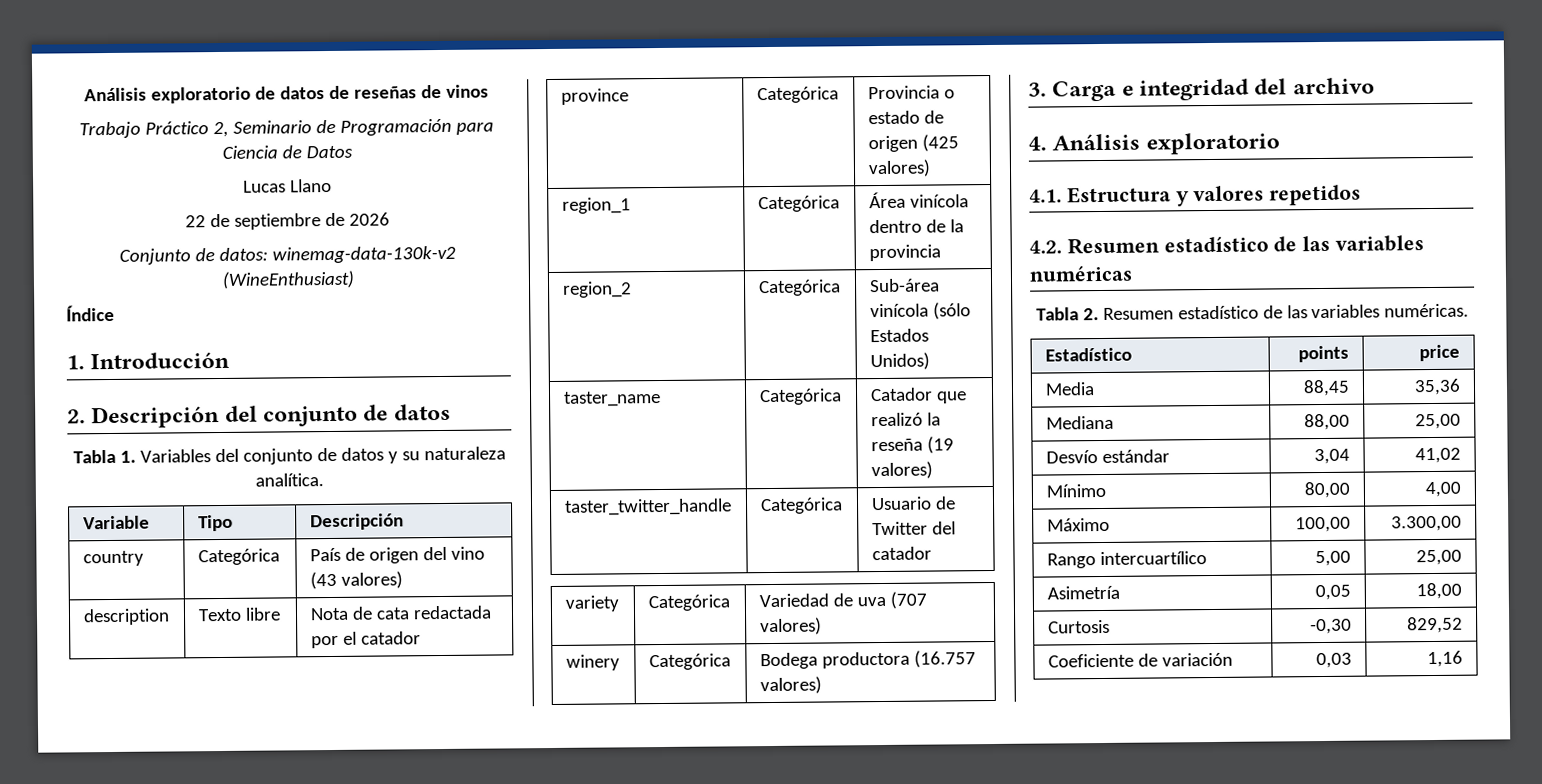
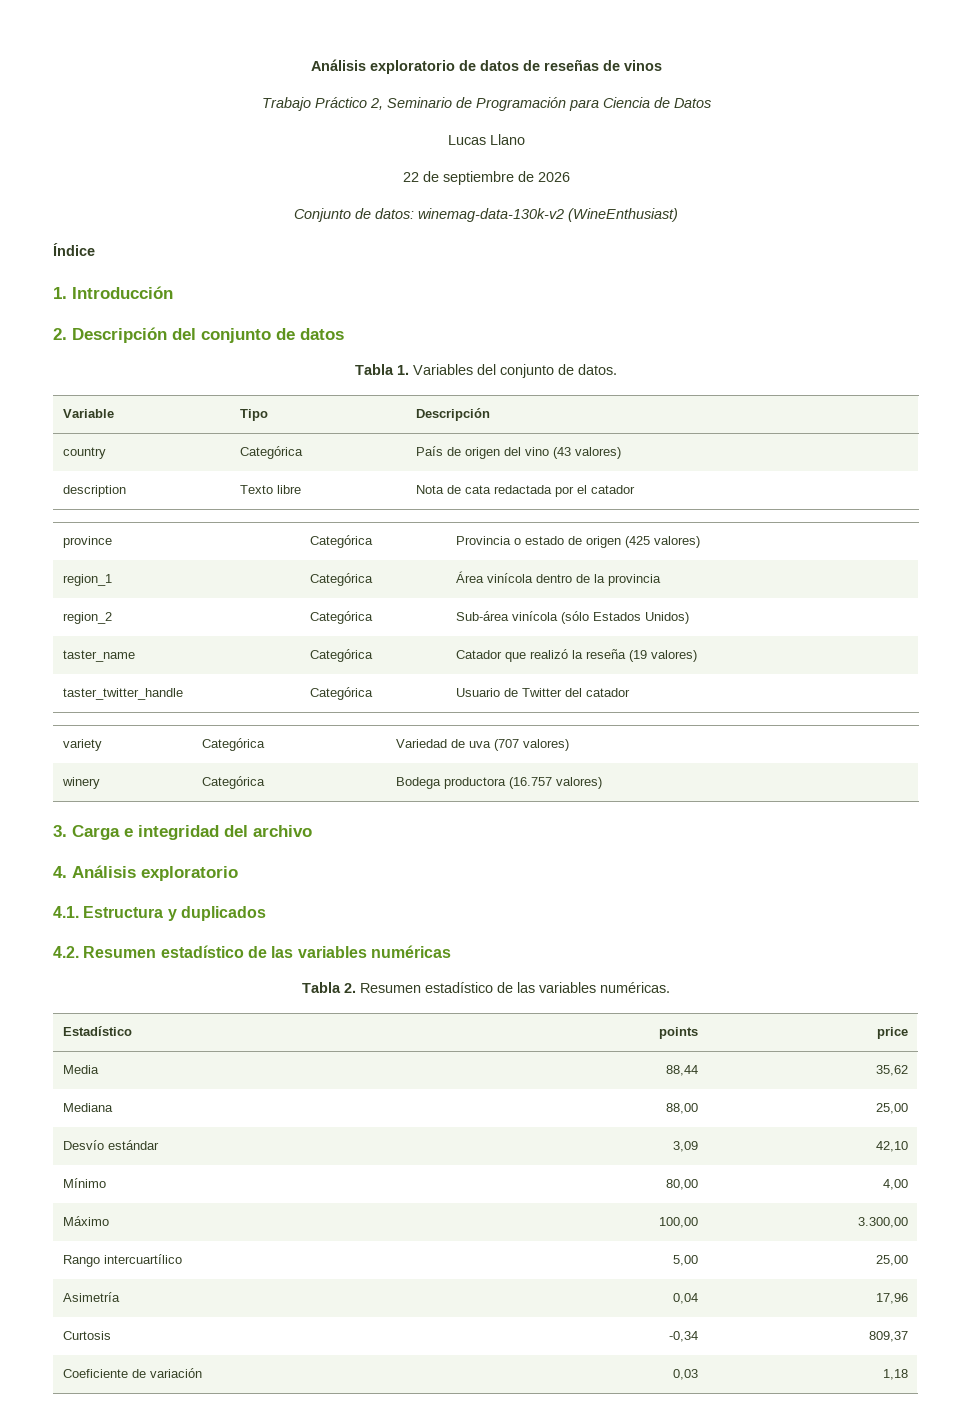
- Tabla 1. Variables del conjunto de datos y su naturaleza analítica.
+ Tabla 1. Variables del conjunto de datos.
- 4.1. Estructura y valores repetidos
+ 4.1. Estructura y duplicados
- Media | 88,45 | 35,36
+ Media | 88,44 | 35,62
- Desvío estándar | 3,04 | 41,02
+ Desvío estándar | 3,09 | 42,10
- Asimetría | 0,05 | 18,00
+ Asimetría | 0,04 | 17,96
- Curtosis | -0,30 | 829,52
+ Curtosis | -0,34 | 809,37
- Coeficiente de variación | 0,03 | 1,16
+ Coeficiente de variación | 0,03 | 1,18

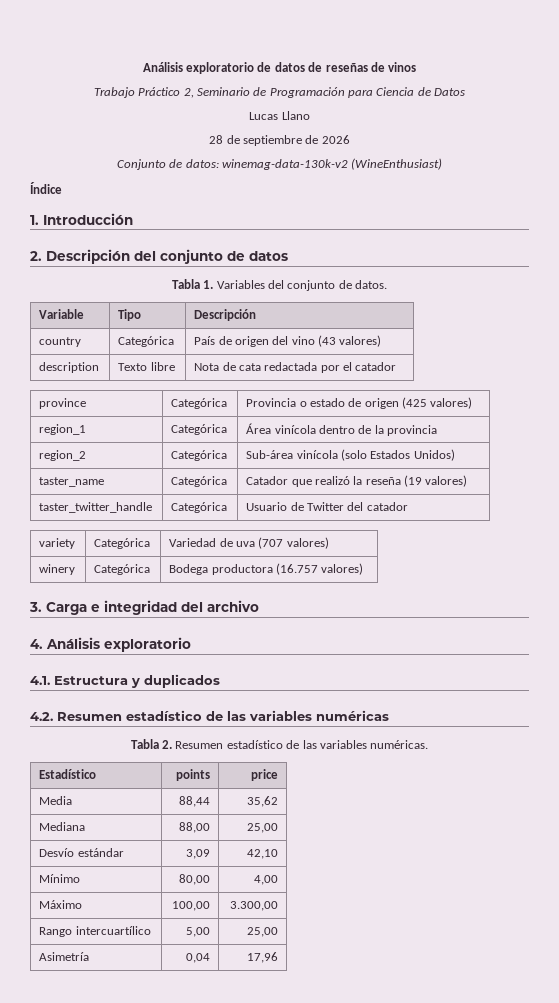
- 22 de septiembre de 2026
+ 28 de septiembre de 2026
- region_2 | Categórica | Sub-área vinícola (sólo Estados Unidos)
+ region_2 | Categórica | Sub-área vinícola (solo Estados Unidos)
- Curtosis | -0,34 | 809,37
- Coeficiente de variación | 0,03 | 1,18

